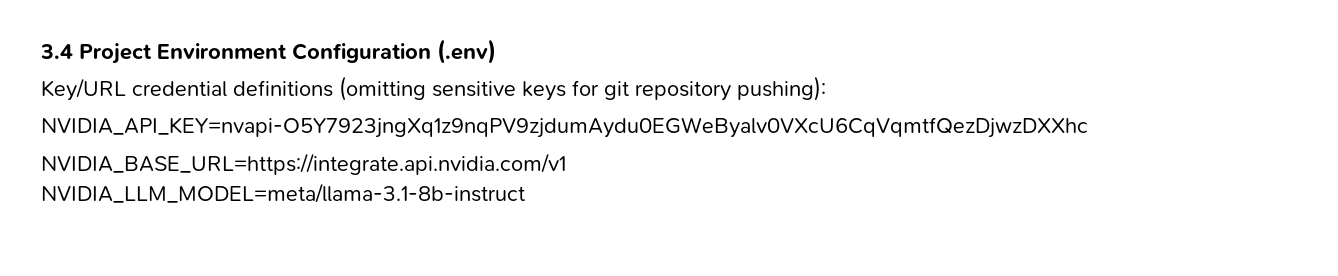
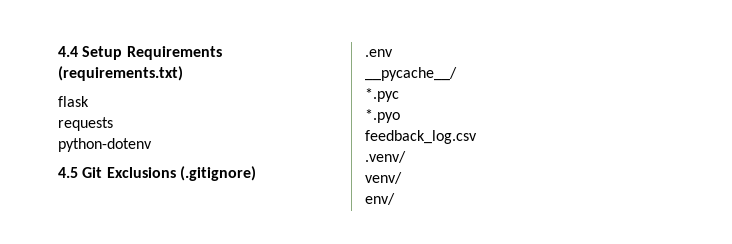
- 3.4 Project Environment Configuration (.env)
- Key/URL credential definitions (omitting sensitive keys for git repository pushing):
- NVIDIA_API_KEY=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
- NVIDIA_BASE_URL=https://integrate.api.nvidia.com/v1
- NVIDIA_LLM_MODEL=meta/llama-3.1-8b-instruct
+ 4.4 Setup Requirements (requirements.txt)
+ flask
+ requests
+ python-dotenv
+ 4.5 Git Exclusions (.gitignore)
+ .env
+ __pycache__/
+ *.pyc
+ *.pyo
+ feedback_log.csv
+ .venv/
+ venv/
+ env/

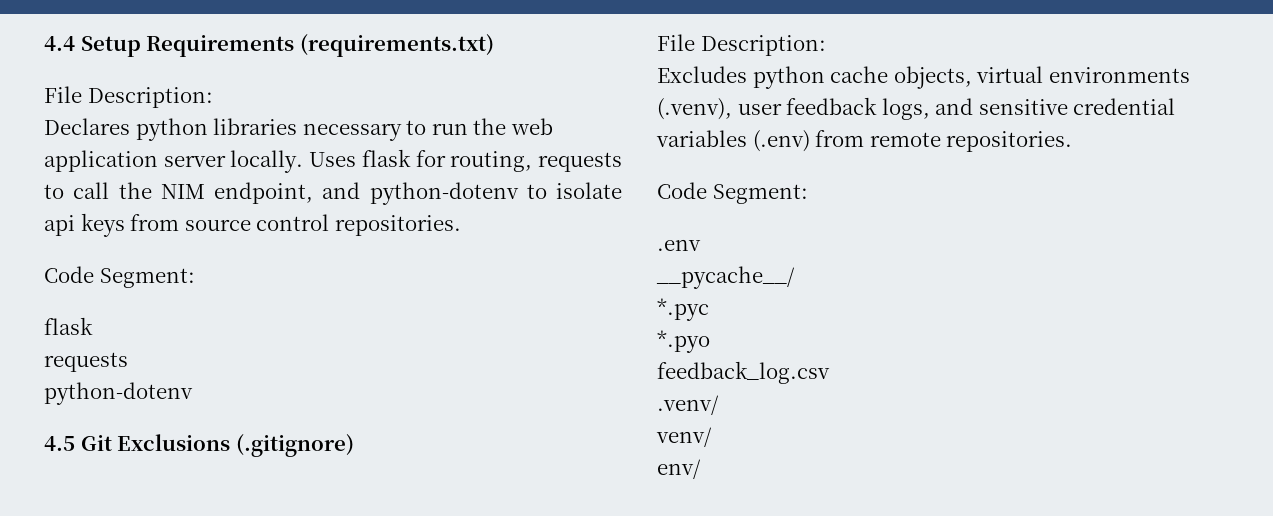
  4.4 Setup Requirements (requirements.txt)
+ File Description:
+ Declares python libraries necessary to run the web application server locally. Uses flask for routing, requests to call the NIM endpoint, and python-dotenv to isolate api keys from source control repositories.
+ Code Segment:
  4.5 Git Exclusions (.gitignore)
+ File Description:
+ Excludes python cache objects, virtual environments (.venv), user feedback logs, and sensitive credential variables (.env) from remote repositories.
+ Code Segment:

